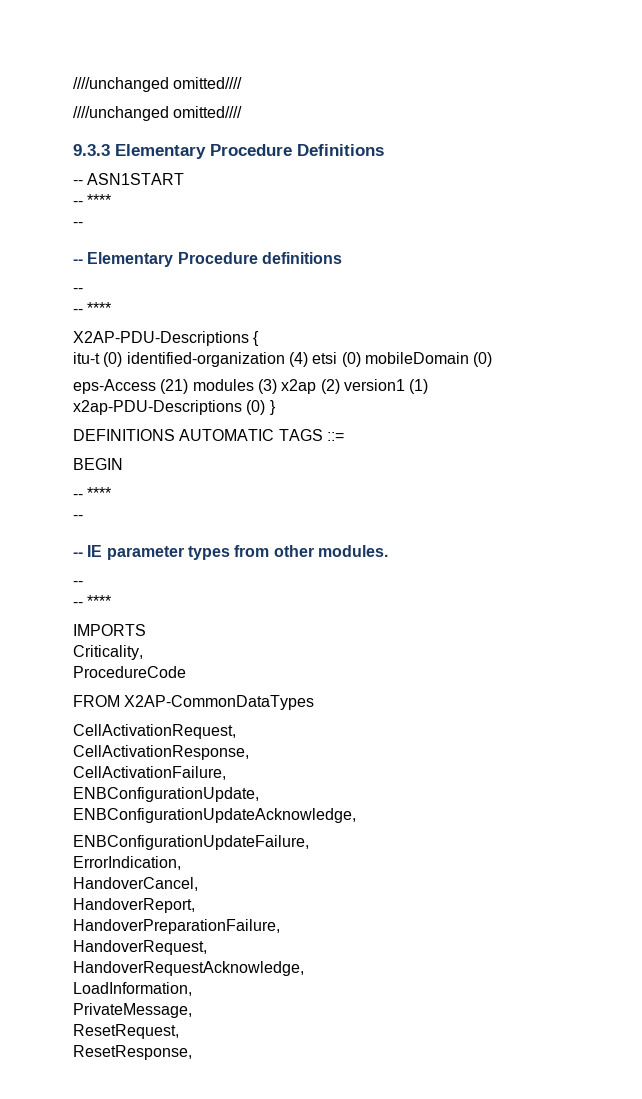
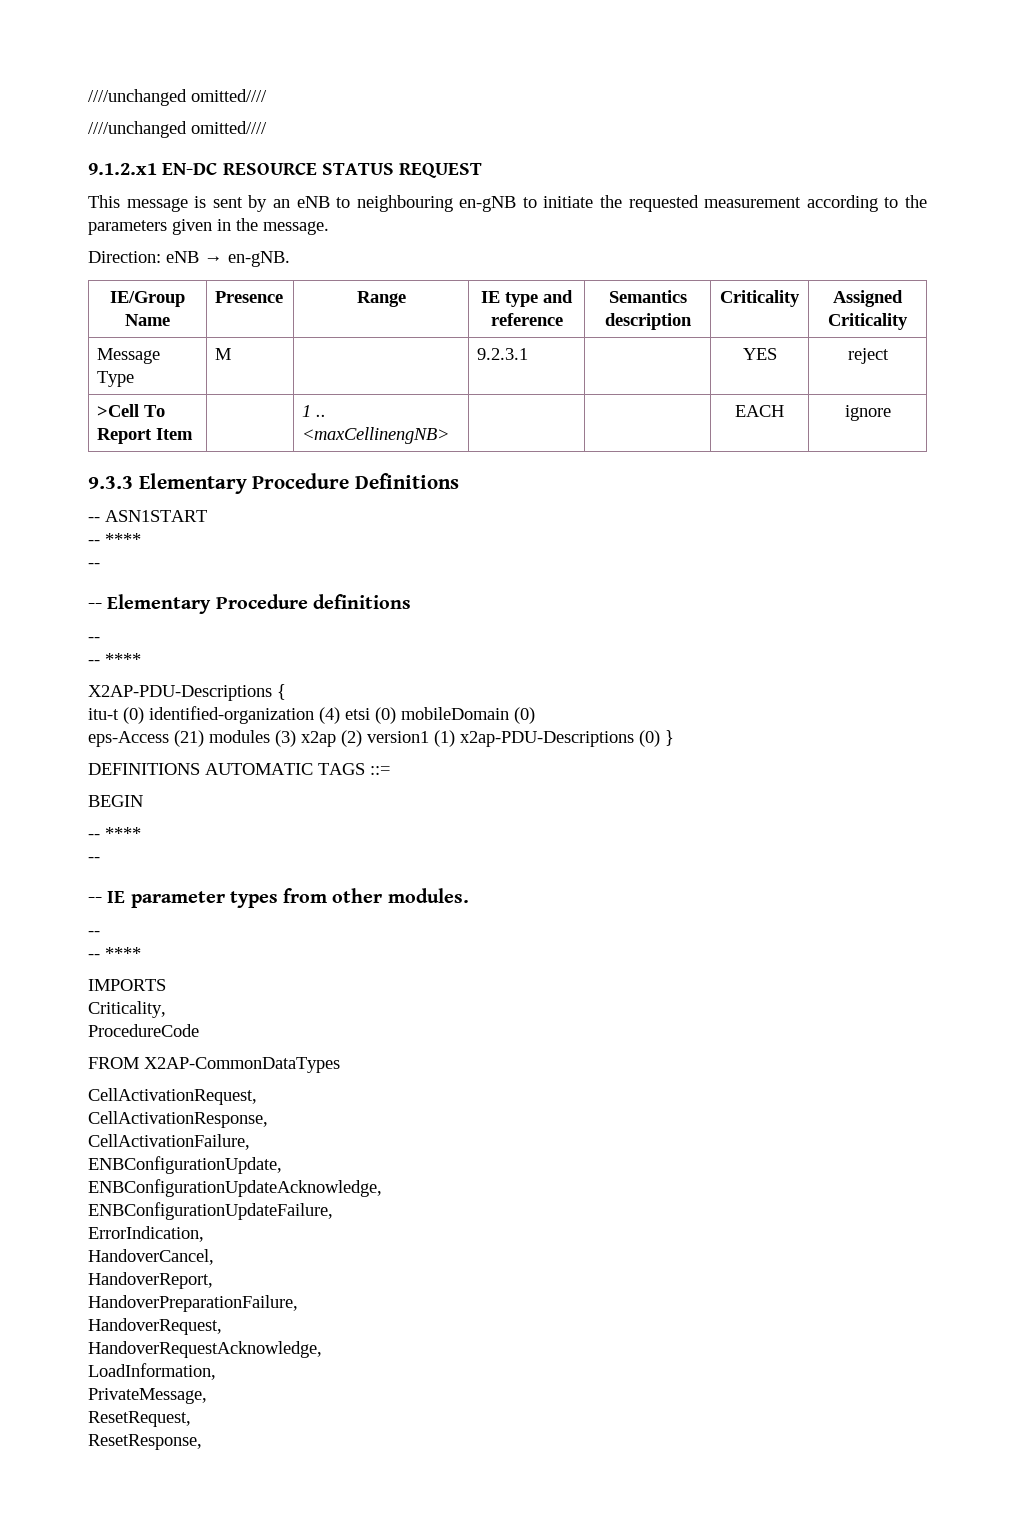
+ 9.1.2.x1 EN-DC RESOURCE STATUS REQUEST
+ This message is sent by an eNB to neighbouring en-gNB to initiate the requested measurement according to the parameters given in the message.
+ Direction: eNB → en-gNB.
+ IE/Group Name | Presence | Range | IE type and reference | Semantics description | Criticality | Assigned Criticality
+ Message Type | M | | 9.2.3.1 | | YES | reject
+ >Cell To Report Item | | 1 .. <maxCellinengNB> | | | EACH | ignore

